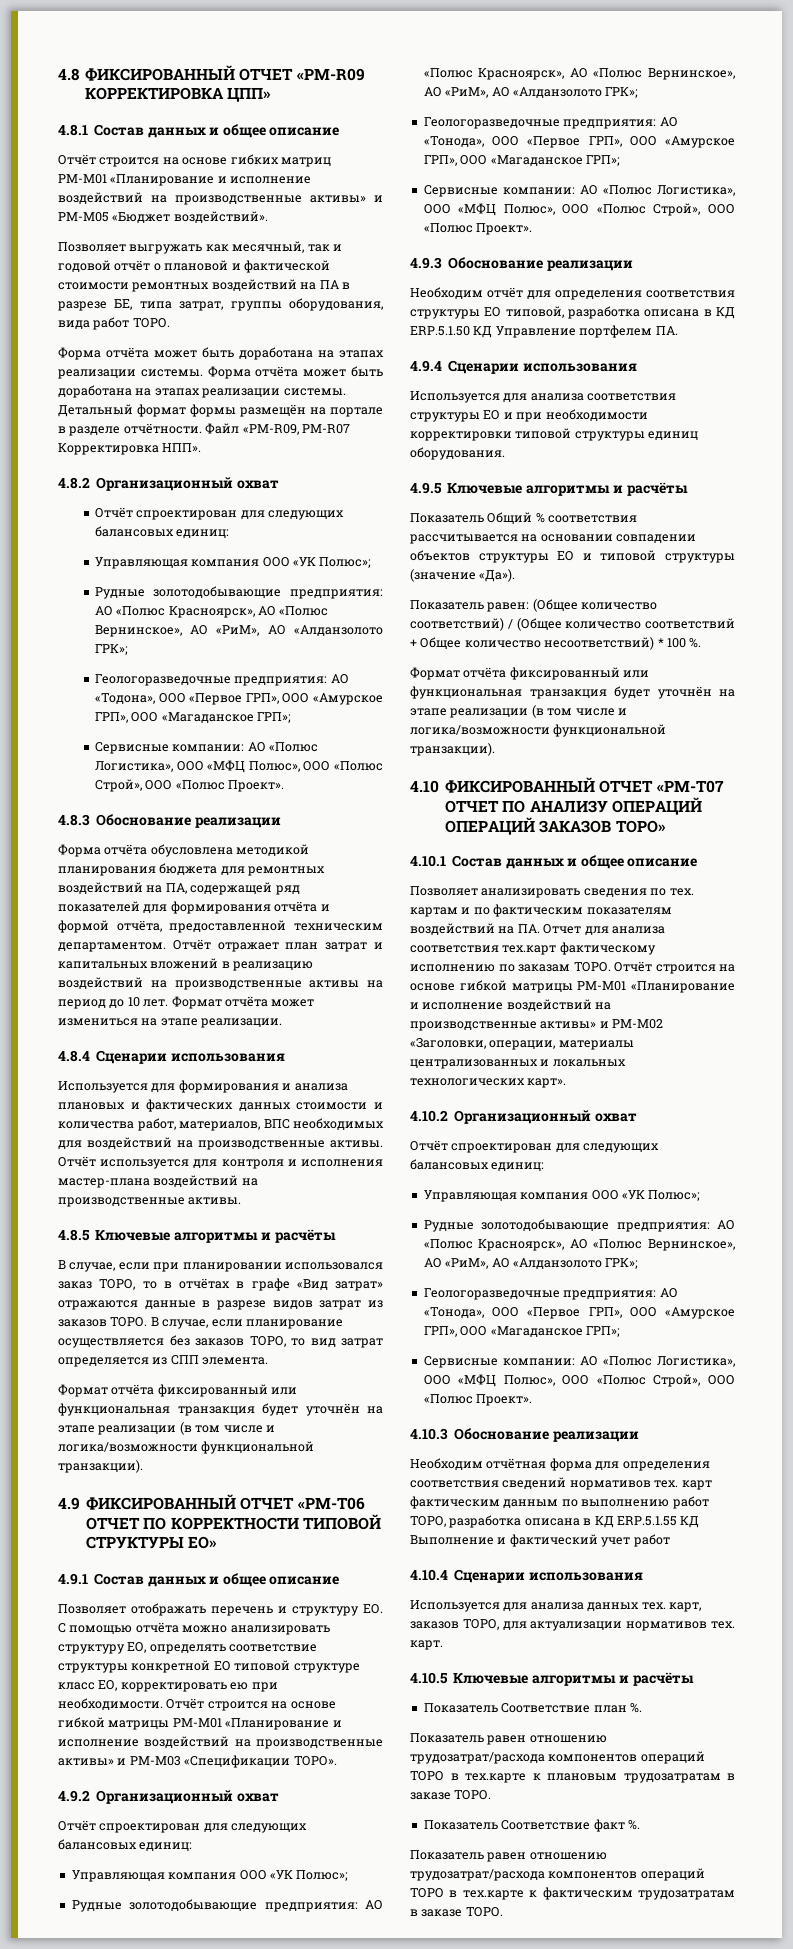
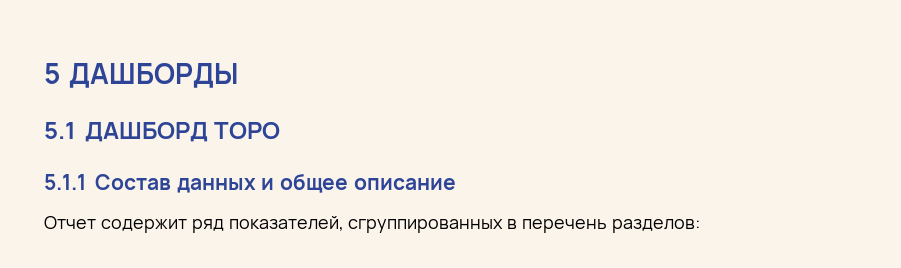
- 4.8 ФИКСИРОВАННЫЙ ОТЧЕТ «PM-R09 КОРРЕКТИРОВКА ЦПП»
- 4.8.1 Состав данных и общее описание
- Отчёт строится на основе гибких матриц PM-M01 «Планирование и исполнение воздействий на производственные активы» и PM-M05 «Бюджет воздействий».
- Позволяет выгружать как месячный, так и годовой отчёт о плановой и фактической стоимости ремонтных воздействий на ПА в разрезе БЕ, типа затрат, группы оборудования, вида работ ТОРО.
- Форма отчёта может быть доработана на этапах реализации системы. Форма отчёта может быть доработана на этапах реализации системы. Детальный формат формы размещён на портале в разделе отчётности. Файл «PM-R09, PM-R07 Корректировка НПП».
- 4.8.2 Организационный охват
- Отчёт спроектирован для следующих балансовых единиц:
- Управляющая компания ООО «УК Полюс»;
- Рудные золотодобывающие предприятия: АО «Полюс Красноярск», АО «Полюс Вернинское», АО «РиМ», АО «Алданзолото ГРК»;
- Геологоразведочные предприятия: АО «Тодона», ООО «Первое ГРП», ООО «Амурское ГРП», ООО «Магаданское ГРП»;
- Сервисные компании: АО «Полюс Логистика», ООО «МФЦ Полюс», ООО «Полюс Строй», ООО «Полюс Проект».
- 4.8.3 Обоснование реализации
- Форма отчёта обусловлена методикой планирования бюджета для ремонтных воздействий на ПА, содержащей ряд показателей для формирования отчёта и формой отчёта, предоставленной техническим департаментом. Отчёт отражает план затрат и капитальных вложений в реализацию воздействий на производственные активы на период до 10 лет. Формат отчёта может измениться на этапе реализации.
- 4.8.4 Сценарии использования
- Используется для формирования и анализа плановых и фактических данных стоимости и количества работ, материалов, ВПС необходимых для воздействий на производственные активы. Отчёт используется для контроля и исполнения мастер-плана воздействий на производственные активы.
- 4.8.5 Ключевые алгоритмы и расчёты
- В случае, если при планировании использовался заказ ТОРО, то в отчётах в графе «Вид затрат» отражаются данные в разрезе видов затрат из заказов ТОРО. В случае, если планирование осуществляется без заказов ТОРО, то вид затрат определяется из СПП элемента.
- Формат отчёта фиксированный или функциональная транзакция будет уточнён на этапе реализации (в том числе и логика/возможности функциональной транзакции).
- 4.9 ФИКСИРОВАННЫЙ ОТЧЕТ «PM-T06 ОТЧЕТ ПО КОРРЕКТНОСТИ ТИПОВОЙ СТРУКТУРЫ ЕО»
- 4.9.1 Состав данных и общее описание
- Позволяет отображать перечень и структуру ЕО. С помощью отчёта можно анализировать структуру ЕО, определять соответствие структуры конкретной ЕО типовой структуре класс ЕО, корректировать ею при необходимости. Отчёт строится на основе гибкой матрицы PM-M01 «Планирование и исполнение воздействий на производственные активы» и PM-M03 «Спецификации ТОРО».
- 4.9.2 Организационный охват
- Отчёт спроектирован для следующих балансовых единиц:
- Управляющая компания ООО «УК Полюс»;
- Рудные золотодобывающие предприятия: АО «Полюс Красноярск», АО «Полюс Вернинское», АО «РиМ», АО «Алданзолото ГРК»;
- Геологоразведочные предприятия: АО «Тонода», ООО «Первое ГРП», ООО «Амурское ГРП», ООО «Магаданское ГРП»;
- Сервисные компании: АО «Полюс Логистика», ООО «МФЦ Полюс», ООО «Полюс Строй», ООО «Полюс Проект».
- 4.9.3 Обоснование реализации
- Необходим отчёт для определения соответствия структуры ЕО типовой, разработка описана в КД ERP.5.1.50 КД Управление портфелем ПА.
- 4.9.4 Сценарии использования
- Используется для анализа соответствия структуры ЕО и при необходимости корректировки типовой структуры единиц оборудования.
- 4.9.5 Ключевые алгоритмы и расчёты
- Показатель Общий % соответствия рассчитывается на основании совпадении объектов структуры ЕО и типовой структуры (значение «Да»).
- Показатель равен: (Общее количество соответствий) / (Общее количество соответствий + Общее количество несоответствий) * 100 %.
- Формат отчёта фиксированный или функциональная транзакция будет уточнён на этапе реализации (в том числе и логика/возможности функциональной транзакции).
- 4.10 ФИКСИРОВАННЫЙ ОТЧЕТ «PM-T07 ОТЧЕТ ПО АНАЛИЗУ ОПЕРАЦИЙ ОПЕРАЦИЙ ЗАКАЗОВ ТОРО»
- 4.10.1 Состав данных и общее описание
- Позволяет анализировать сведения по тех. картам и по фактическим показателям воздействий на ПА. Отчет для анализа соответствия тех.карт фактическому исполнению по заказам ТОРО. Отчёт строится на основе гибкой матрицы PM-M01 «Планирование и исполнение воздействий на производственные активы» и PM-M02 «Заголовки, операции, материалы централизованных и локальных технологических карт».
- 4.10.2 Организационный охват
- Отчёт спроектирован для следующих балансовых единиц:
- Управляющая компания ООО «УК Полюс»;
- Рудные золотодобывающие предприятия: АО «Полюс Красноярск», АО «Полюс Вернинское», АО «РиМ», АО «Алданзолото ГРК»;
- Геологоразведочные предприятия: АО «Тонода», ООО «Первое ГРП», ООО «Амурское ГРП», ООО «Магаданское ГРП»;
- Сервисные компании: АО «Полюс Логистика», ООО «МФЦ Полюс», ООО «Полюс Строй», ООО «Полюс Проект».
- 4.10.3 Обоснование реализации
- Необходим отчётная форма для определения соответствия сведений нормативов тех. карт фактическим данным по выполнению работ ТОРО, разработка описана в КД ERP.5.1.55 КД Выполнение и фактический учет работ
- 4.10.4 Сценарии использования
- Используется для анализа данных тех. карт, заказов ТОРО, для актуализации нормативов тех. карт.
- 4.10.5 Ключевые алгоритмы и расчёты
- Показатель Соответствие план %.
- Показатель равен отношению трудозатрат/расхода компонентов операций ТОРО в тех.карте к плановым трудозатратам в заказе ТОРО.
- Показатель Соответствие факт %.
- Показатель равен отношению трудозатрат/расхода компонентов операций ТОРО в тех.карте к фактическим трудозатратам в заказе ТОРО.
+ 5 ДАШБОРДЫ
+ 5.1 ДАШБОРД ТОРО
+ 5.1.1 Состав данных и общее описание
+ Отчет содержит ряд показателей, сгруппированных в перечень разделов:

